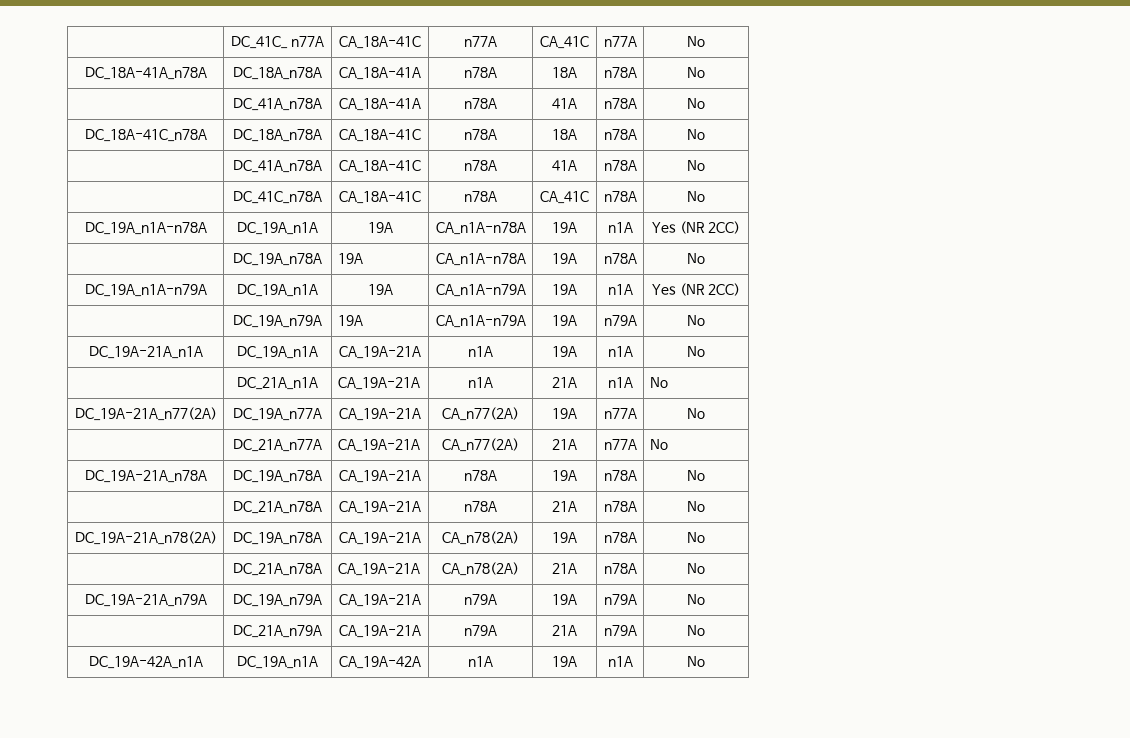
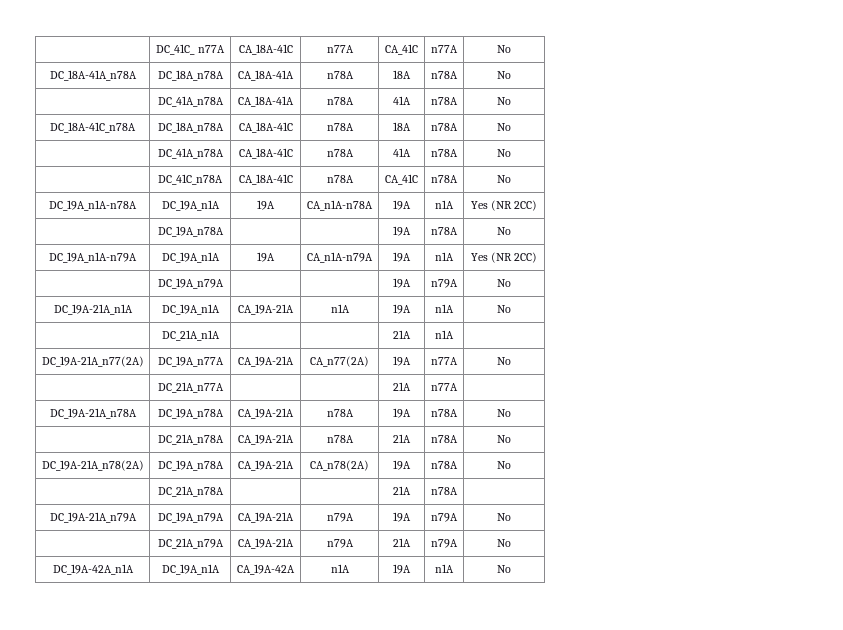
- | DC_19A_n78A | 19A | CA_n1A-n78A | 19A | n78A | No
+ | DC_19A_n78A | | | 19A | n78A | No
- | DC_19A_n79A | 19A | CA_n1A-n79A | 19A | n79A | No
+ | DC_19A_n79A | | | 19A | n79A | No
- | DC_21A_n1A | CA_19A-21A | n1A | 21A | n1A | No
+ | DC_21A_n1A | | | 21A | n1A |
- | DC_21A_n77A | CA_19A-21A | CA_n77(2A) | 21A | n77A | No
+ | DC_21A_n77A | | | 21A | n77A |
- | DC_21A_n78A | CA_19A-21A | CA_n78(2A) | 21A | n78A | No
+ | DC_21A_n78A | | | 21A | n78A |

